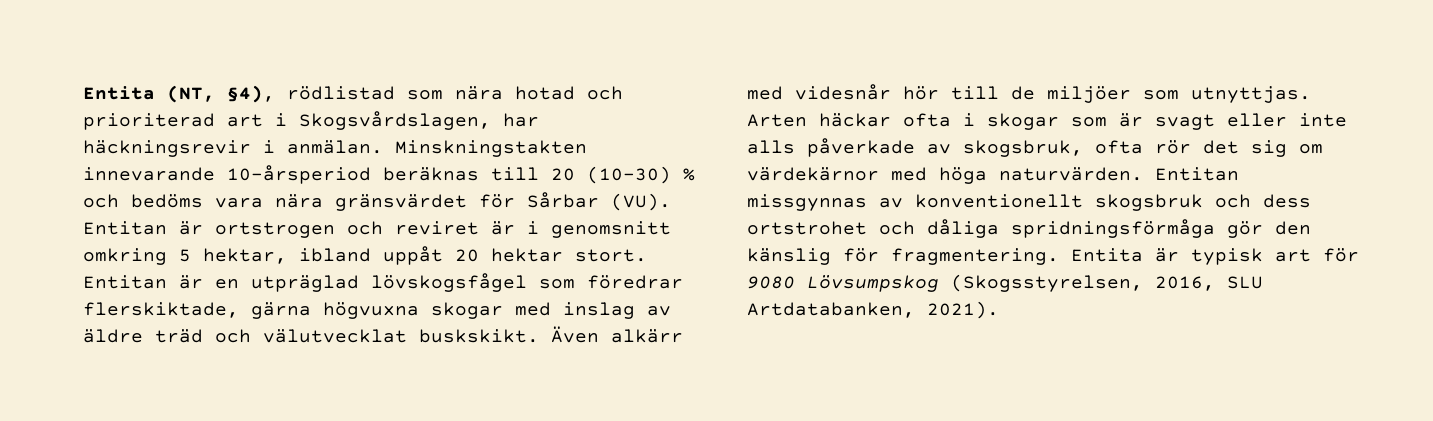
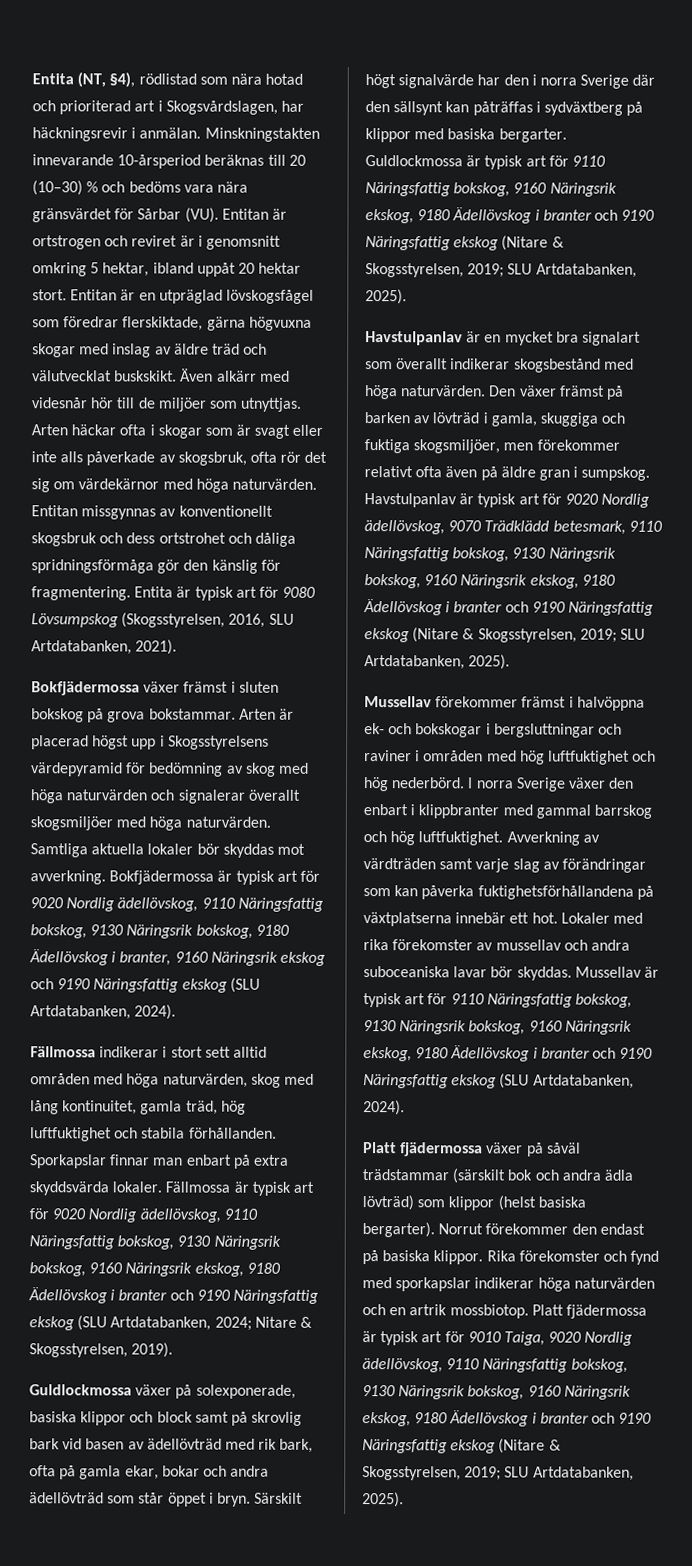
+ Bokfjädermossa växer främst i sluten bokskog på grova bokstammar. Arten är placerad högst upp i Skogsstyrelsens värdepyramid för bedömning av skog med höga naturvärden och signalerar överallt skogsmiljöer med höga naturvärden. Samtliga aktuella lokaler bör skyddas mot avverkning. Bokfjädermossa är typisk art för 9020 Nordlig ädellövskog, 9110 Näringsfattig bokskog, 9130 Näringsrik bokskog, 9180 Ädellövskog i branter, 9160 Näringsrik ekskog och 9190 Näringsfattig ekskog (SLU Artdatabanken, 2024).
+ Fällmossa indikerar i stort sett alltid områden med höga naturvärden, skog med lång kontinuitet, gamla träd, hög luftfuktighet och stabila förhållanden. Sporkapslar finnar man enbart på extra skyddsvärda lokaler. Fällmossa är typisk art för 9020 Nordlig ädellövskog, 9110 Näringsfattig bokskog, 9130 Näringsrik bokskog, 9160 Näringsrik ekskog, 9180 Ädellövskog i branter och 9190 Näringsfattig ekskog (SLU Artdatabanken, 2024; Nitare & Skogsstyrelsen, 2019).
+ Guldlockmossa växer på solexponerade, basiska klippor och block samt på skrovlig bark vid basen av ädellövträd med rik bark, ofta på gamla ekar, bokar och andra ädellövträd som står öppet i bryn. Särskilt högt signalvärde har den i norra Sverige där den sällsynt kan påträffas i sydväxtberg på klippor med basiska bergarter. Guldlockmossa är typisk art för 9110 Näringsfattig bokskog, 9160 Näringsrik ekskog, 9180 Ädellövskog i branter och 9190 Näringsfattig ekskog (Nitare & Skogsstyrelsen, 2019; SLU Artdatabanken, 2025).
+ Havstulpanlav är en mycket bra signalart som överallt indikerar skogsbestånd med höga naturvärden. Den växer främst på barken av lövträd i gamla, skuggiga och fuktiga skogsmiljöer, men förekommer relativt ofta även på äldre gran i sumpskog. Havstulpanlav är typisk art för 9020 Nordlig ädellövskog, 9070 Trädklädd betesmark, 9110 Näringsfattig bokskog, 9130 Näringsrik bokskog, 9160 Näringsrik ekskog, 9180 Ädellövskog i branter och 9190 Näringsfattig ekskog (Nitare & Skogsstyrelsen, 2019; SLU Artdatabanken, 2025).
+ Mussellav förekommer främst i halvöppna ek- och bokskogar i bergsluttningar och raviner i områden med hög luftfuktighet och hög nederbörd. I norra Sverige växer den enbart i klippbranter med gammal barrskog och hög luftfuktighet. Avverkning av värdträden samt varje slag av förändringar som kan påverka fuktighetsförhållandena på växtplatserna innebär ett hot. Lokaler med rika förekomster av mussellav och andra suboceaniska lavar bör skyddas. Mussellav är typisk art för 9110 Näringsfattig bokskog, 9130 Näringsrik bokskog, 9160 Näringsrik ekskog, 9180 Ädellövskog i branter och 9190 Näringsfattig ekskog (SLU Artdatabanken, 2024).
+ Platt fjädermossa växer på såväl trädstammar (särskilt bok och andra ädla lövträd) som klippor (helst basiska bergarter). Norrut förekommer den endast på basiska klippor. Rika förekomster och fynd med sporkapslar indikerar höga naturvärden och en artrik mossbiotop. Platt fjädermossa är typisk art för 9010 Taiga, 9020 Nordlig ädellövskog, 9110 Näringsfattig bokskog, 9130 Näringsrik bokskog, 9160 Näringsrik ekskog, 9180 Ädellövskog i branter och 9190 Näringsfattig ekskog (Nitare & Skogsstyrelsen, 2019; SLU Artdatabanken, 2025).

